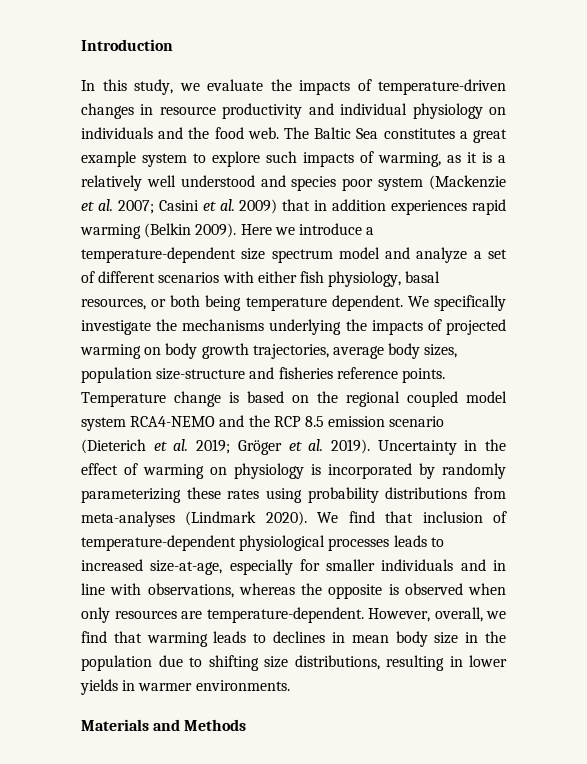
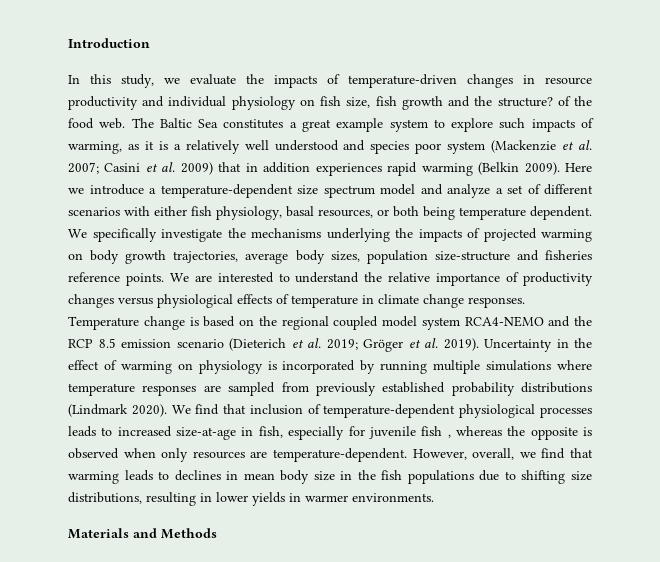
- In this study, we evaluate the impacts of temperature-driven changes in resource productivity and individual physiology on individuals and the food web.
+ In this study, we evaluate the impacts of temperature-driven changes in resource productivity and individual physiology on fish size, fish growth and the structure? of the food web.
+ We are interested to understand the relative importance of productivity changes versus physiological effects of temperature in climate change responses.
- Uncertainty in the effect of warming on physiology is incorporated by randomly parameterizing these rates using probability distributions from meta-analyses (Lindmark 2020).
+ Uncertainty in the effect of warming on physiology is incorporated by running multiple simulations where temperature responses are sampled from previously established probability distributions (Lindmark 2020).
- We find that inclusion of temperature-dependent physiological processes leads to increased size-at-age, especially for smaller individuals and in line with observations, whereas the opposite is observed when only resources are temperature-dependent.
+ We find that inclusion of temperature-dependent physiological processes leads to increased size-at-age in fish, especially for juvenile fish , whereas the opposite is observed when only resources are temperature-dependent.
- However, overall, we find that warming leads to declines in mean body size in the population due to shifting size distributions, resulting in lower yields in warmer environments.
+ However, overall, we find that warming leads to declines in mean body size in the fish populations due to shifting size distributions, resulting in lower yields in warmer environments.

